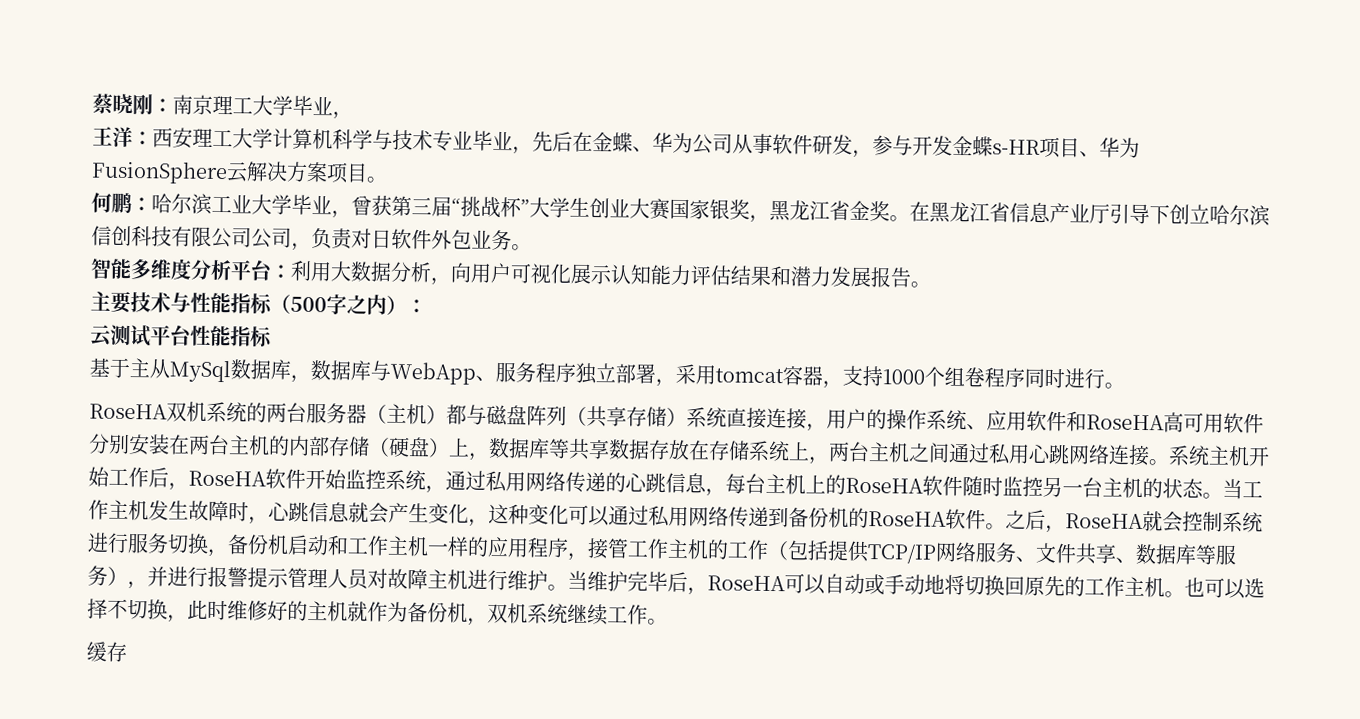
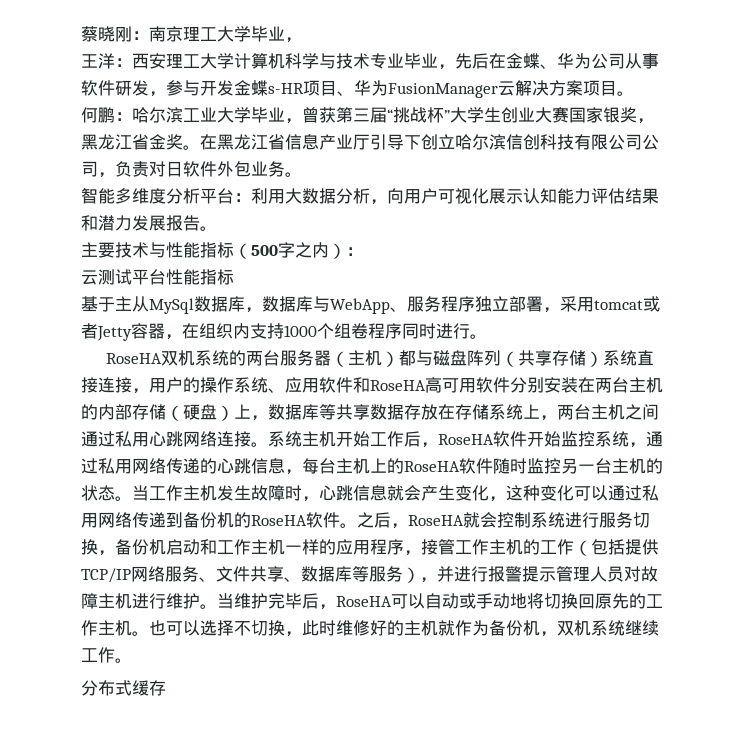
- 王洋：西安理工大学计算机科学与技术专业毕业，先后在金蝶、华为公司从事软件研发，参与开发金蝶s-HR项目、华为FusionSphere云解决方案项目。
+ 王洋：西安理工大学计算机科学与技术专业毕业，先后在金蝶、华为公司从事软件研发，参与开发金蝶s-HR项目、华为FusionManager云解决方案项目。
- 基于主从MySql数据库，数据库与WebApp、服务程序独立部署，采用tomcat容器，支持1000个组卷程序同时进行。
+ 基于主从MySql数据库，数据库与WebApp、服务程序独立部署，采用tomcat或者Jetty容器，在组织内支持1000个组卷程序同时进行。
- 缓存
+ 分布式缓存

